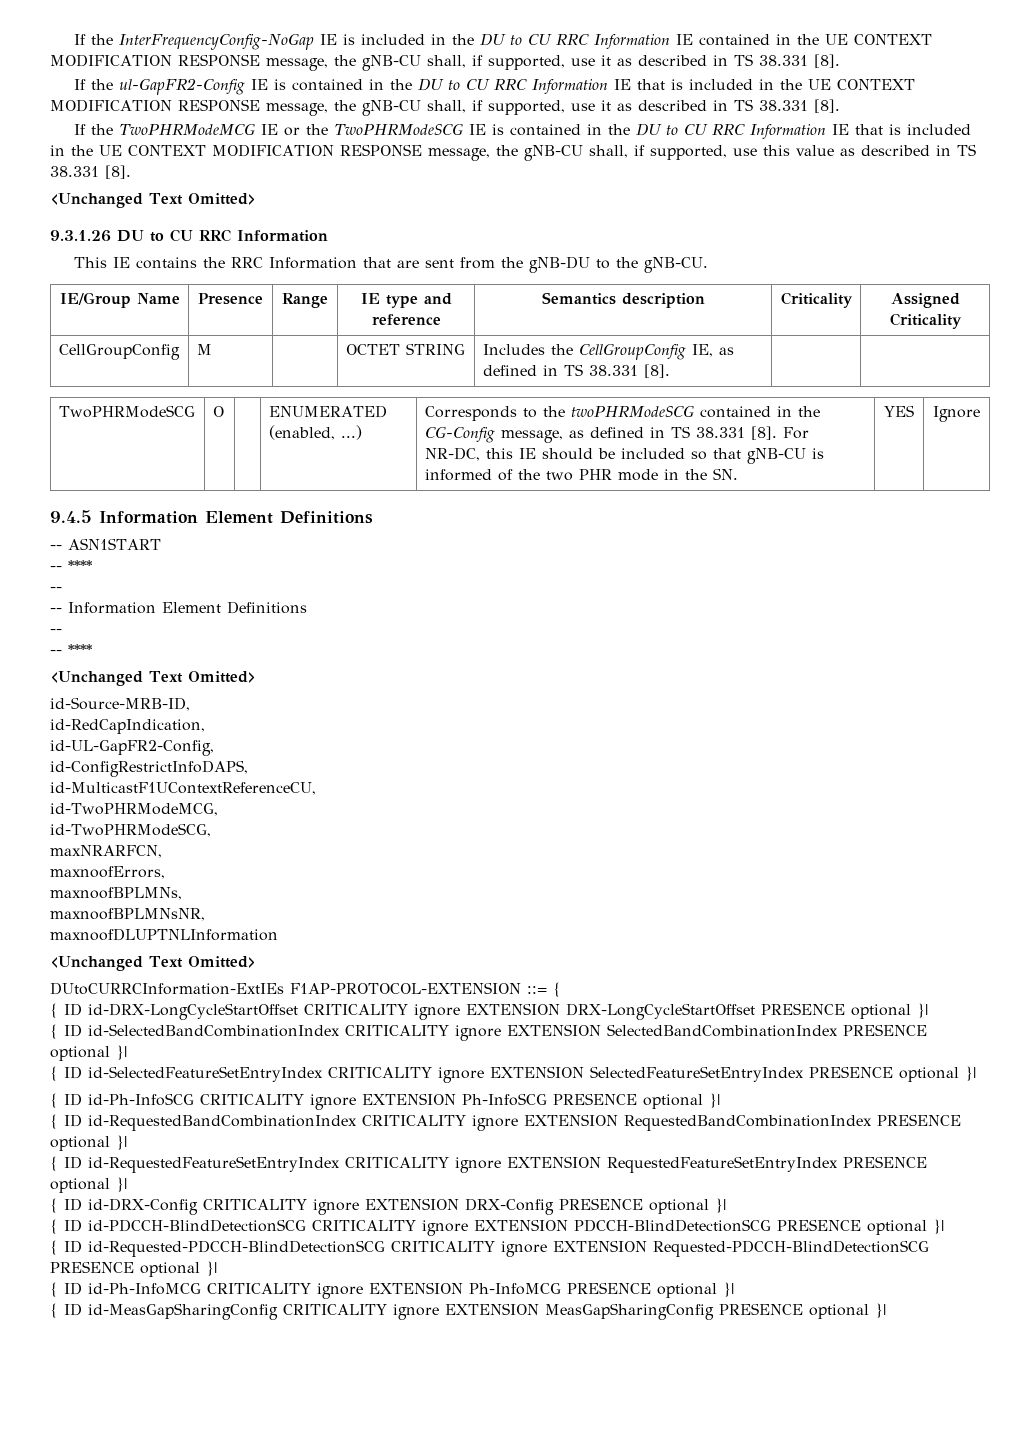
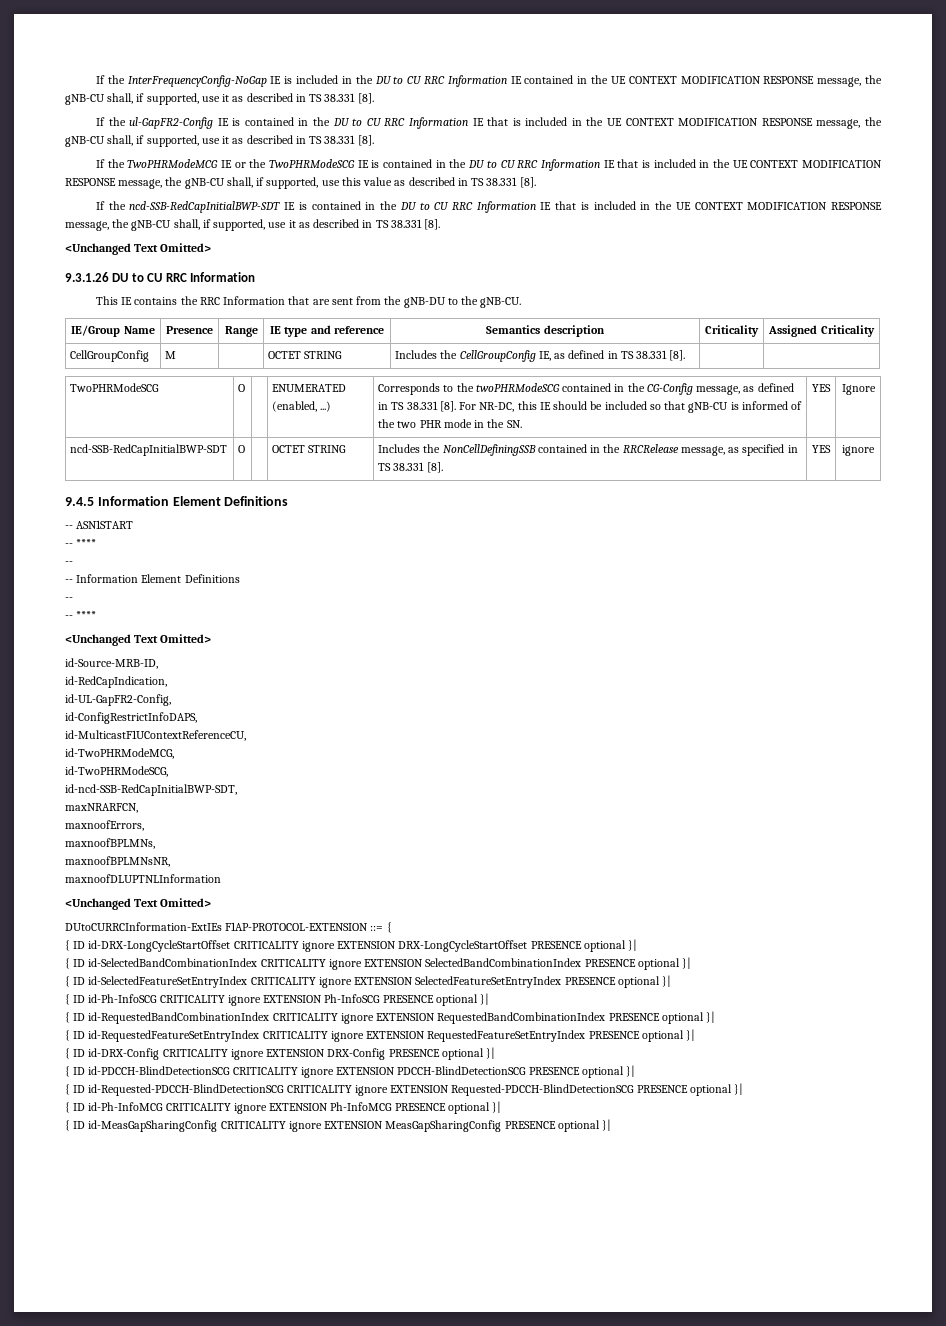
+ If the ncd-SSB-RedCapInitialBWP-SDT IE is contained in the DU to CU RRC Information IE that is included in the UE CONTEXT MODIFICATION RESPONSE message, the gNB-CU shall, if supported, use it as described in TS 38.331 [8].
+ ncd-SSB-RedCapInitialBWP-SDT | O | | OCTET STRING | Includes the NonCellDefiningSSB contained in the RRCRelease message, as specified in TS 38.331 [8]. | YES | ignore
+ id-ncd-SSB-RedCapInitialBWP-SDT,

